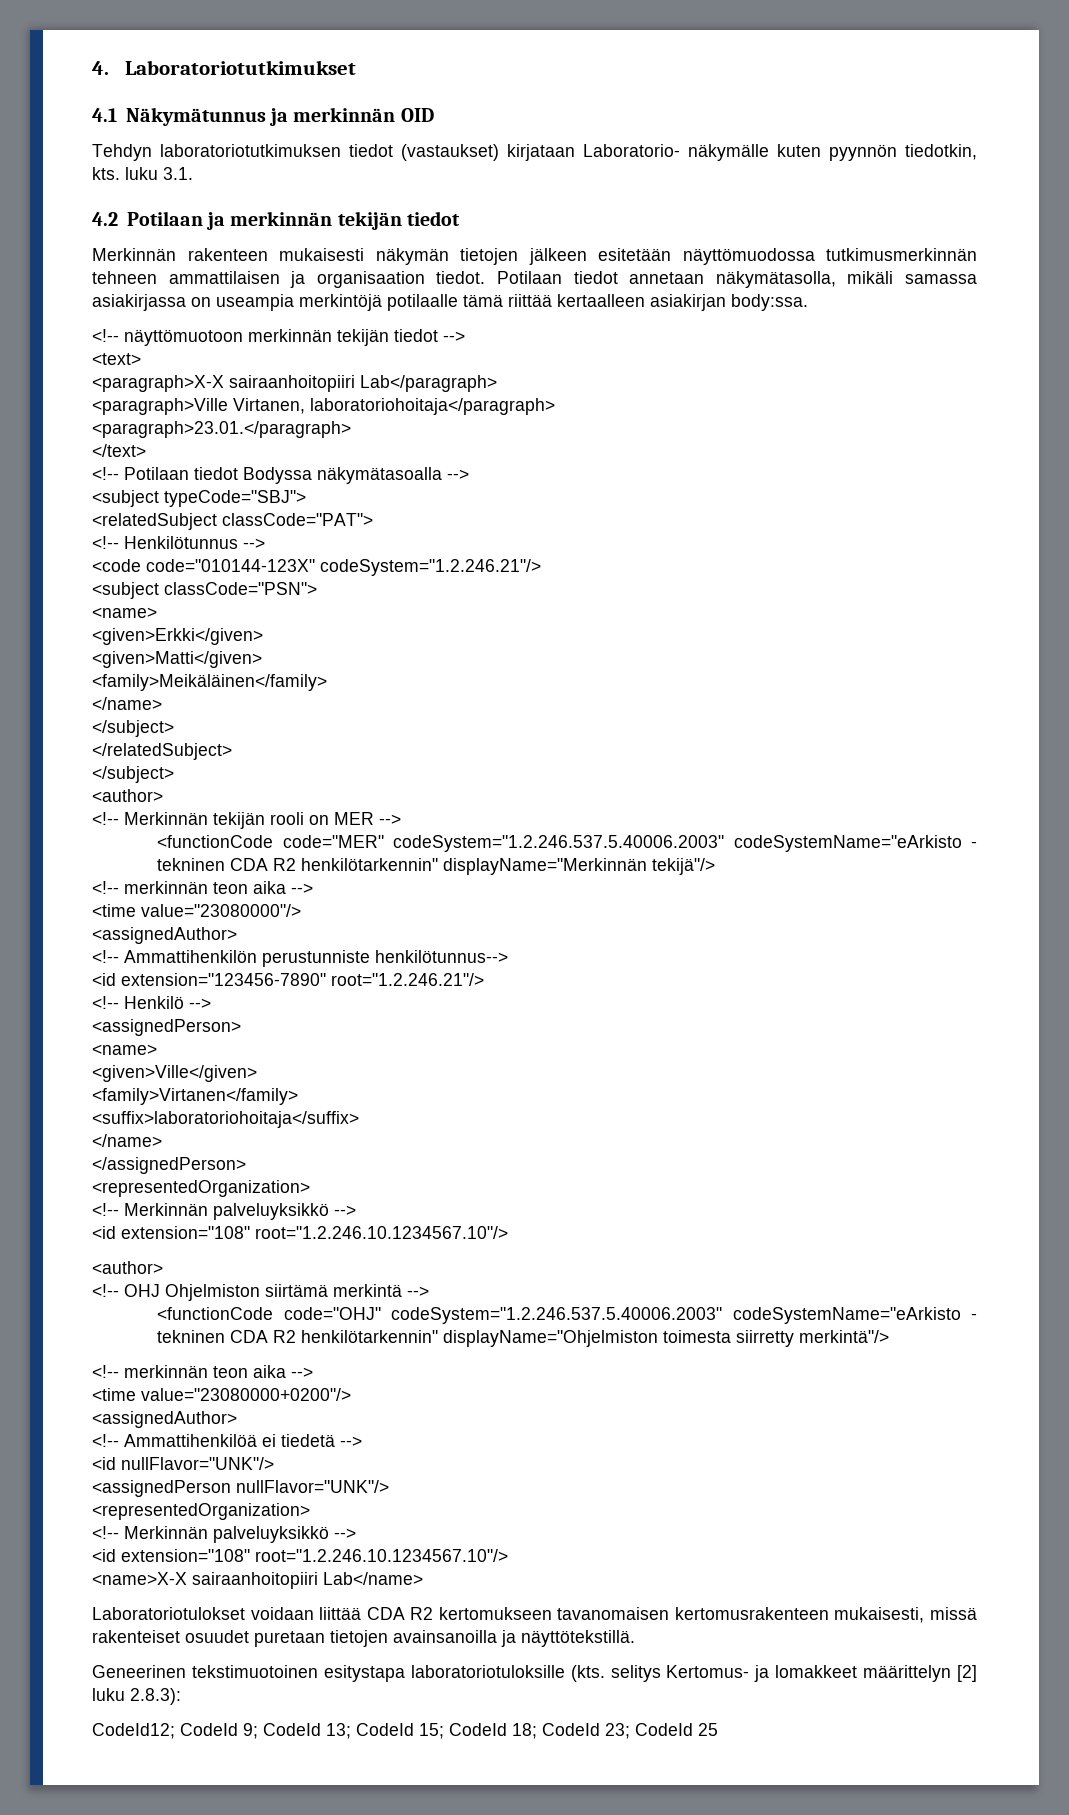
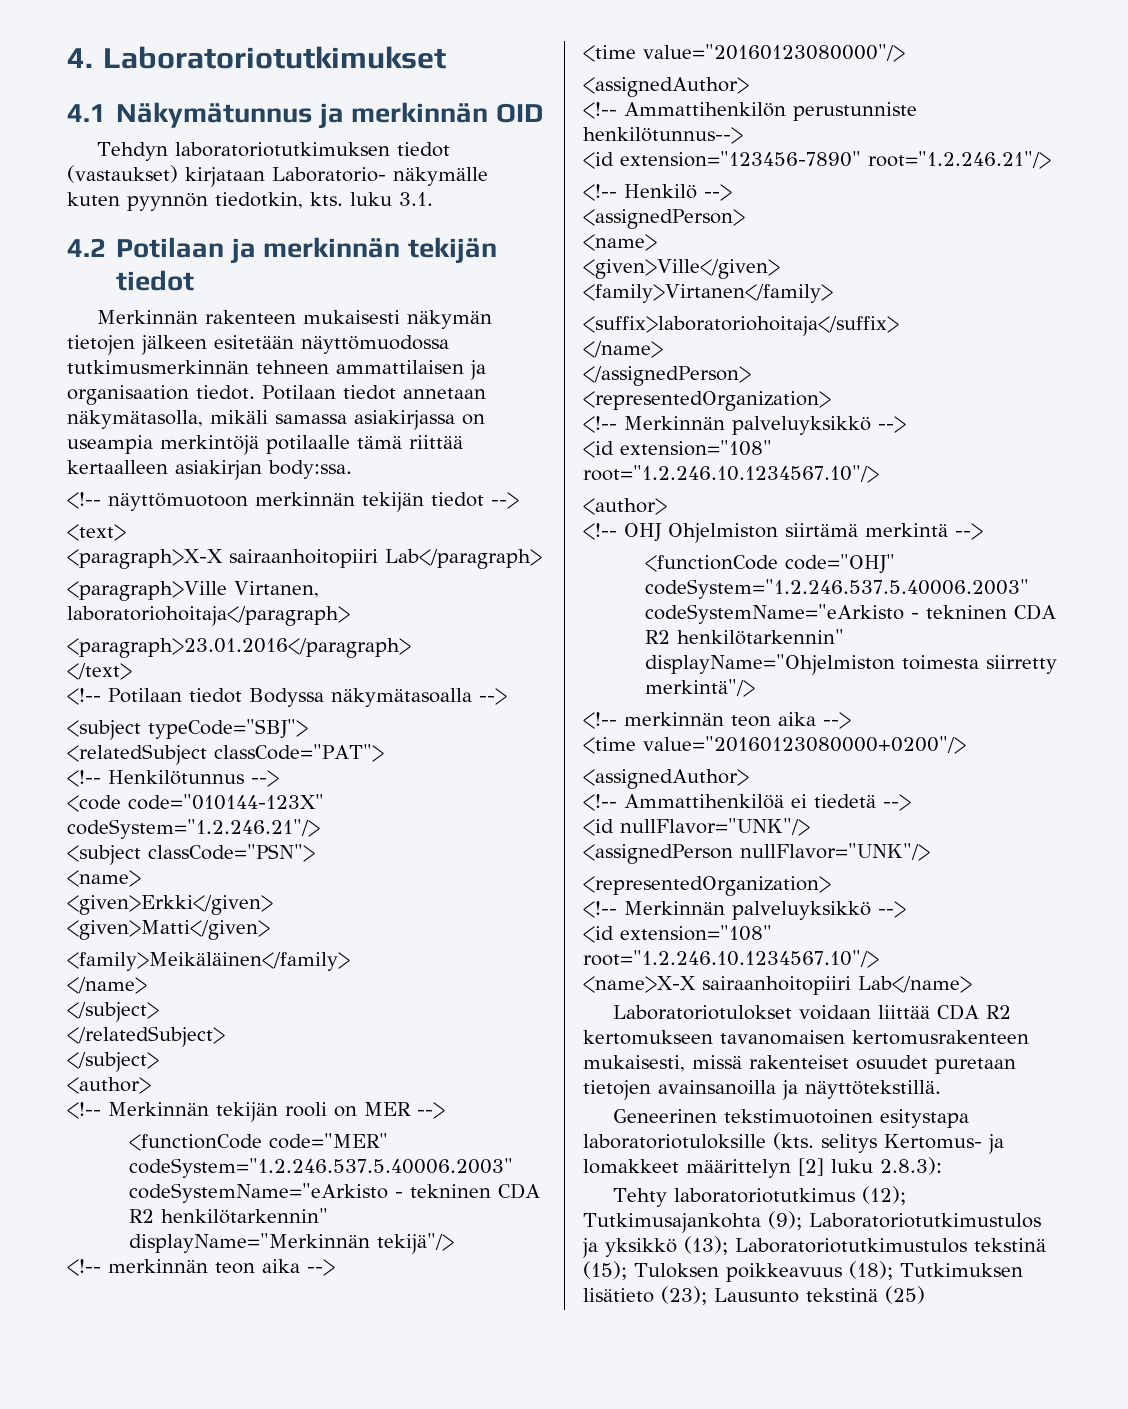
- <paragraph>23.01.</paragraph>
+ <paragraph>23.01.2016</paragraph>
- <time value="23080000"/>
+ <time value="20160123080000"/>
- <time value="23080000+0200"/>
+ <time value="20160123080000+0200"/>
- CodeId12; CodeId 9; CodeId 13; CodeId 15; CodeId 18; CodeId 23; CodeId 25
+ Tehty laboratoriotutkimus (12); Tutkimusajankohta (9); Laboratoriotutkimustulos ja yksikkö (13); Laboratoriotutkimustulos tekstinä (15); Tuloksen poikkeavuus (18); Tutkimuksen lisätieto (23); Lausunto tekstinä (25)

